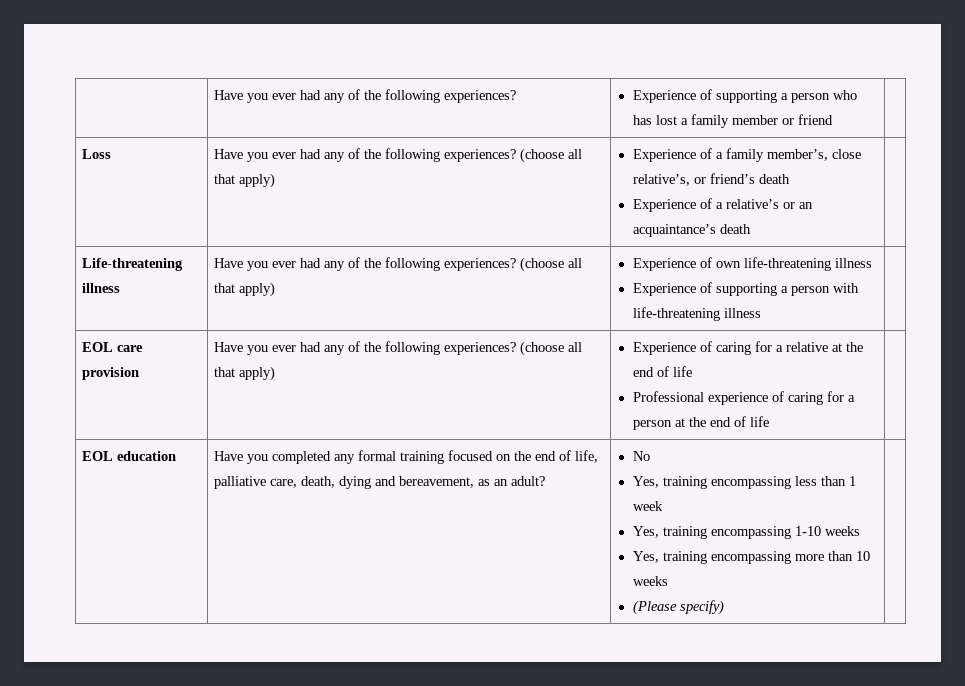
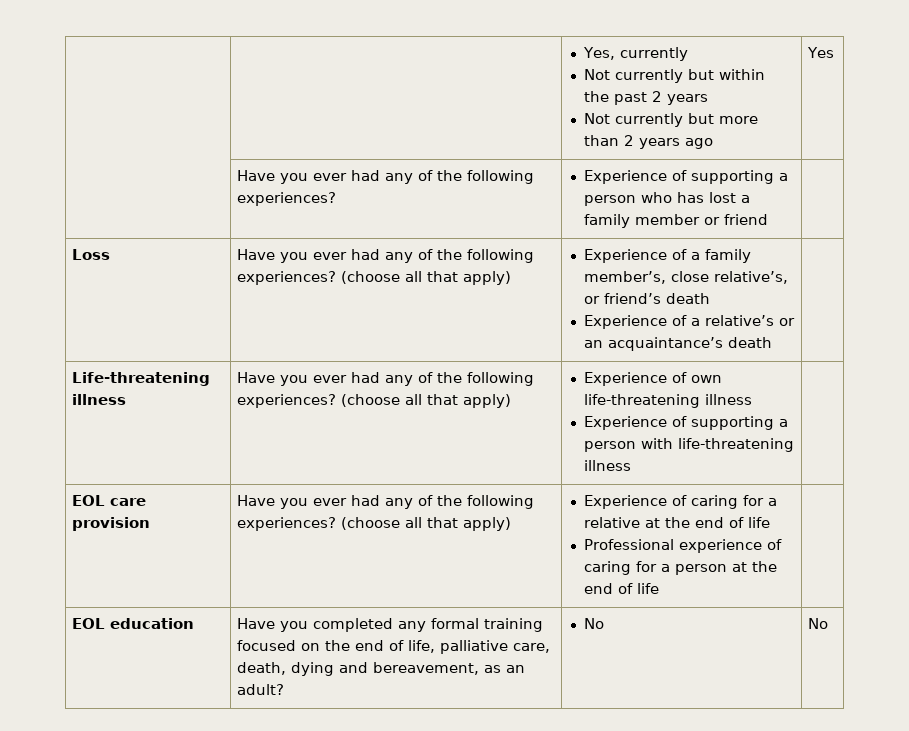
+ | | Yes, currently
+ Not currently but within the past 2 years
+ Not currently but more than 2 years ago | Yes
- No
- Yes, training encompassing less than 1 week
- Yes, training encompassing 1-10 weeks
- Yes, training encompassing more than 10 weeks
- (Please specify)
+ No | No

